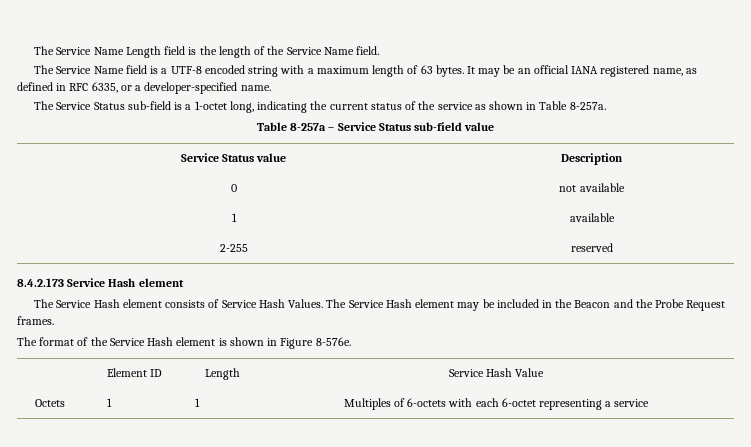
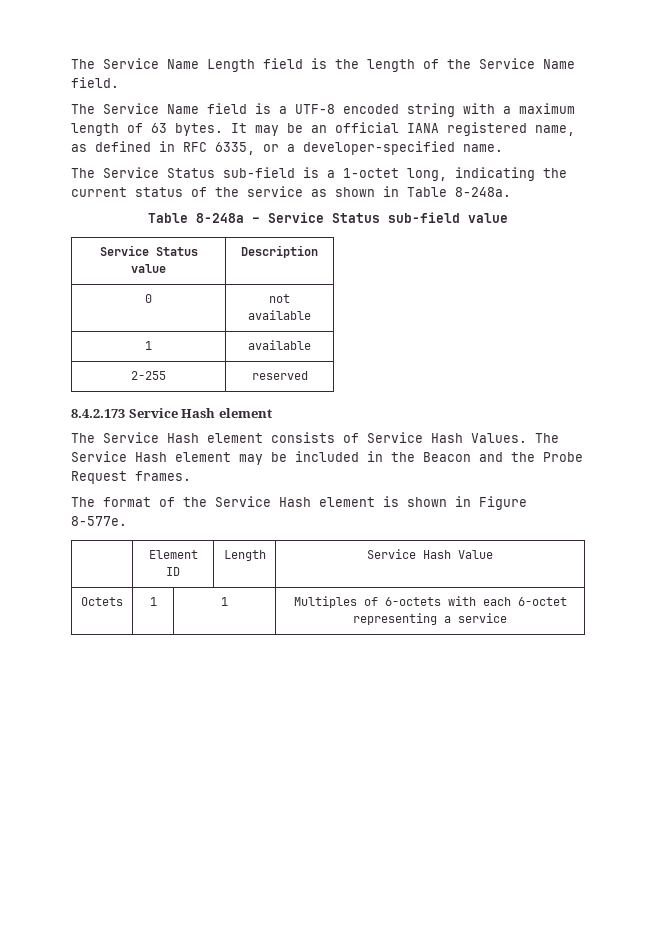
- The Service Status sub-field is a 1-octet long, indicating the current status of the service as shown in Table 8-257a.
- Table 8-257a – Service Status sub-field value
+ The Service Status sub-field is a 1-octet long, indicating the current status of the service as shown in Table 8-248a.
+ Table 8-248a – Service Status sub-field value
- The format of the Service Hash element is shown in Figure 8-576e.
+ The format of the Service Hash element is shown in Figure 8-577e.

